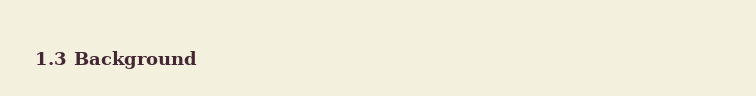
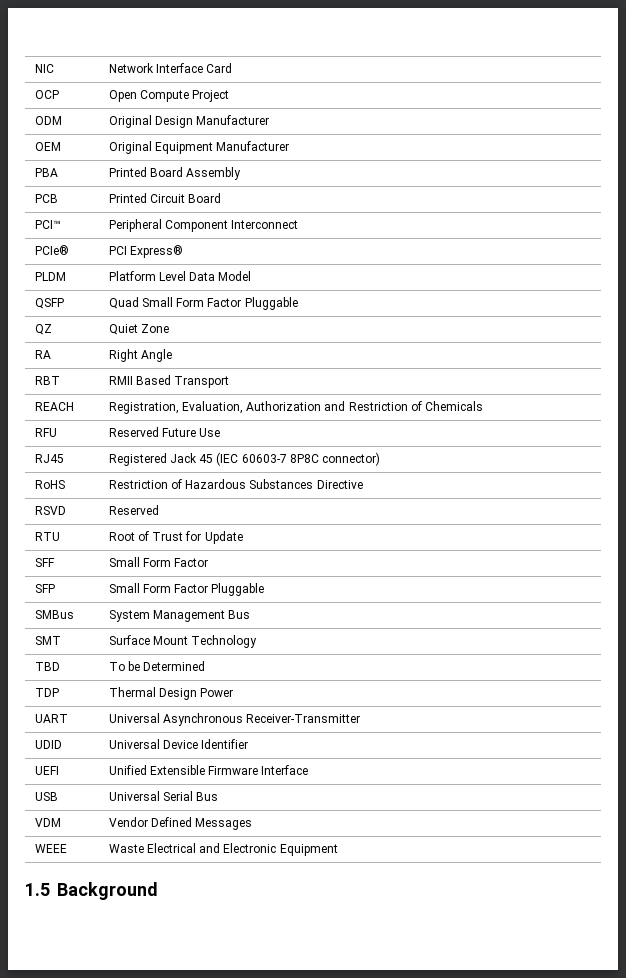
- 1.3 Background
+ NIC | Network Interface Card
+ OCP | Open Compute Project
+ ODM | Original Design Manufacturer
+ OEM | Original Equipment Manufacturer
+ PBA | Printed Board Assembly
+ PCB | Printed Circuit Board
+ PCI™ | Peripheral Component Interconnect
+ PCIe® | PCI Express®
+ PLDM | Platform Level Data Model
+ QSFP | Quad Small Form Factor Pluggable
+ QZ | Quiet Zone
+ RA | Right Angle
+ RBT | RMII Based Transport
+ REACH | Registration, Evaluation, Authorization and Restriction of Chemicals
+ RFU | Reserved Future Use
+ RJ45 | Registered Jack 45 (IEC 60603-7 8P8C connector)
+ RoHS | Restriction of Hazardous Substances Directive
+ RSVD | Reserved
+ RTU | Root of Trust for Update
+ SFF | Small Form Factor
+ SFP | Small Form Factor Pluggable
+ SMBus | System Management Bus
+ SMT | Surface Mount Technology
+ TBD | To be Determined
+ TDP | Thermal Design Power
+ UART | Universal Asynchronous Receiver-Transmitter
+ UDID | Universal Device Identifier
+ UEFI | Unified Extensible Firmware Interface
+ USB | Universal Serial Bus
+ VDM | Vendor Defined Messages
+ WEEE | Waste Electrical and Electronic Equipment
+ 1.5 Background

